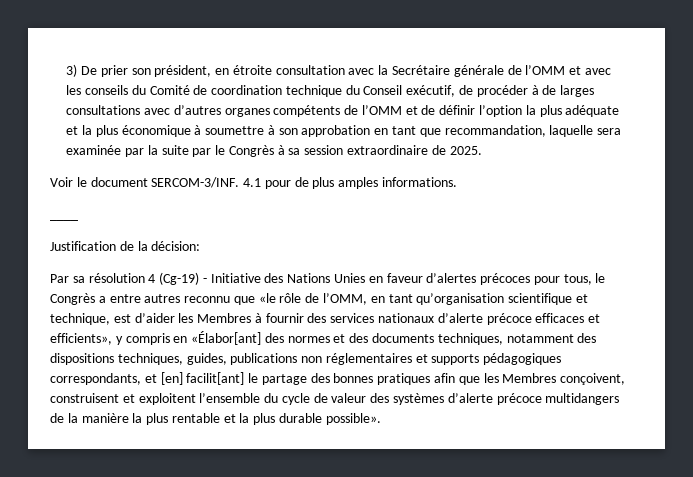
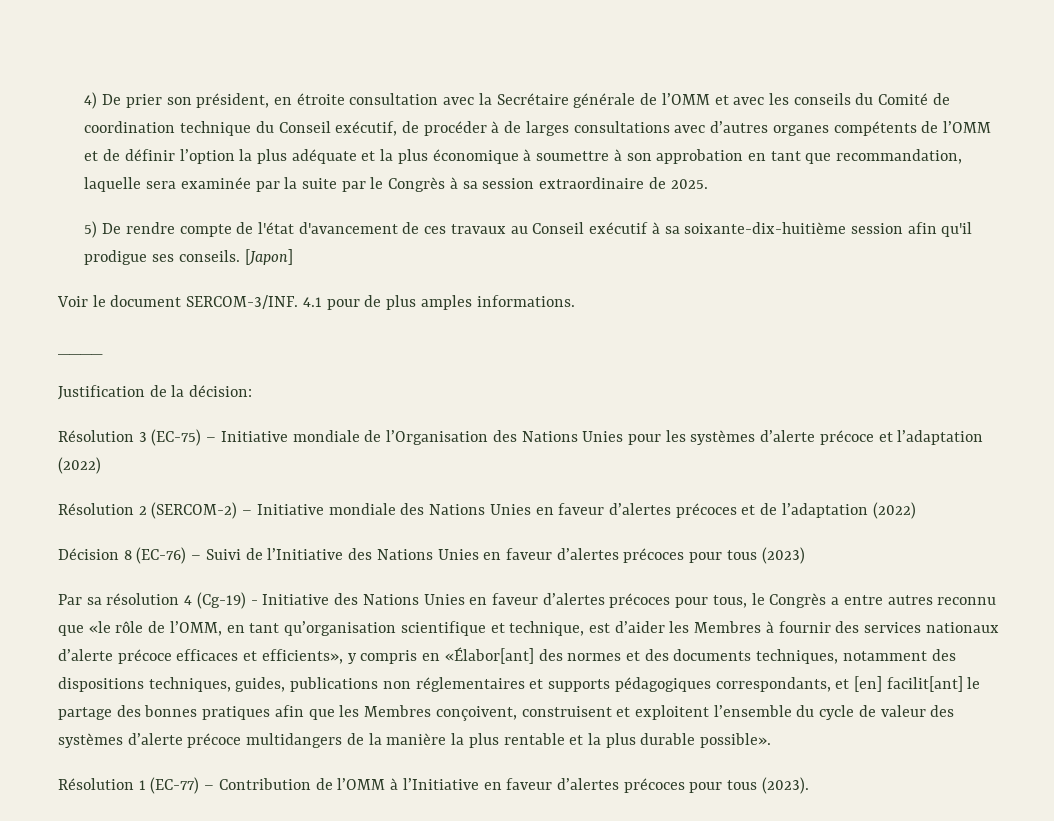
- 3) De prier son président, en étroite consultation avec la Secrétaire générale de l’OMM et avec les conseils du Comité de coordination technique du Conseil exécutif, de procéder à de larges consultations avec d’autres organes compétents de l’OMM et de définir l’option la plus adéquate et la plus économique à soumettre à son approbation en tant que recommandation, laquelle sera examinée par la suite par le Congrès à sa session extraordinaire de 2025.
+ 4) De prier son président, en étroite consultation avec la Secrétaire générale de l’OMM et avec les conseils du Comité de coordination technique du Conseil exécutif, de procéder à de larges consultations avec d’autres organes compétents de l’OMM et de définir l’option la plus adéquate et la plus économique à soumettre à son approbation en tant que recommandation, laquelle sera examinée par la suite par le Congrès à sa session extraordinaire de 2025.
+ 5) De rendre compte de l'état d'avancement de ces travaux au Conseil exécutif à sa soixante-dix-huitième session afin qu'il prodigue ses conseils. [Japon]
+ Résolution 3 (EC-75) – Initiative mondiale de l’Organisation des Nations Unies pour les systèmes d’alerte précoce et l’adaptation (2022)
+ Résolution 2 (SERCOM-2) – Initiative mondiale des Nations Unies en faveur d’alertes précoces et de l’adaptation (2022)
+ Décision 8 (EC-76) – Suivi de l’Initiative des Nations Unies en faveur d’alertes précoces pour tous (2023)
+ Résolution 1 (EC-77) – Contribution de l’OMM à l’Initiative en faveur d’alertes précoces pour tous (2023).

